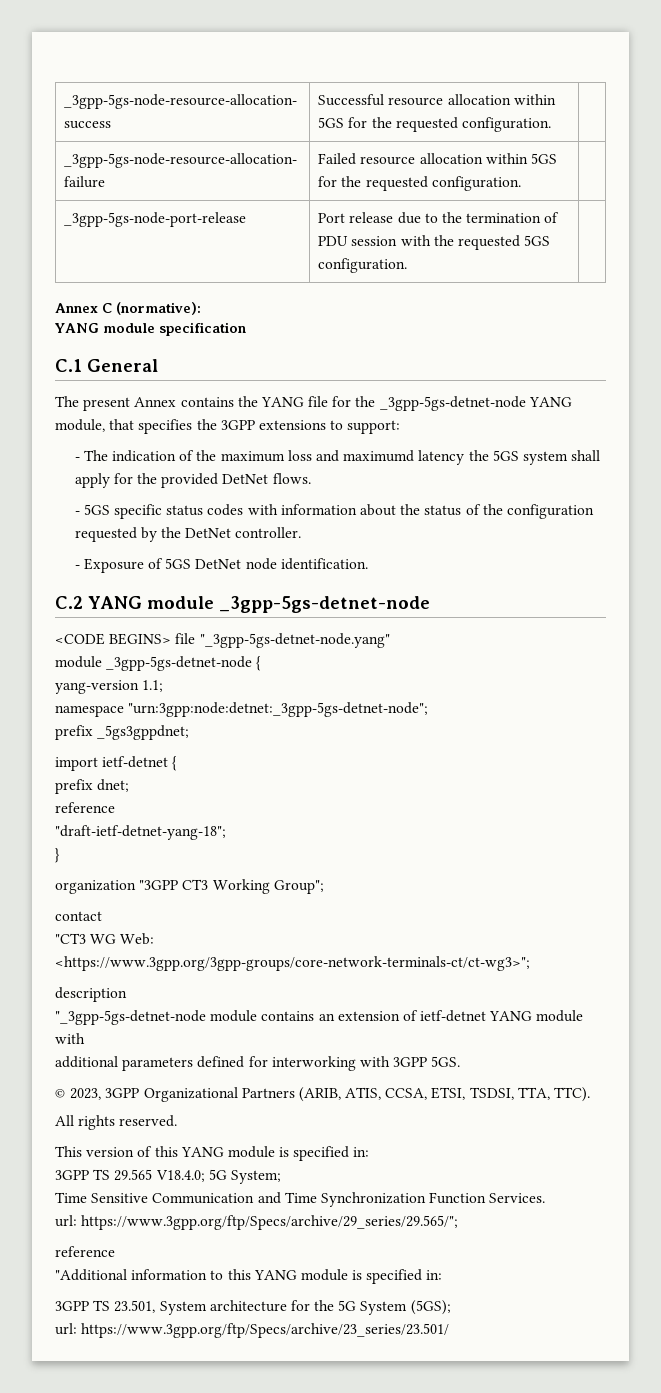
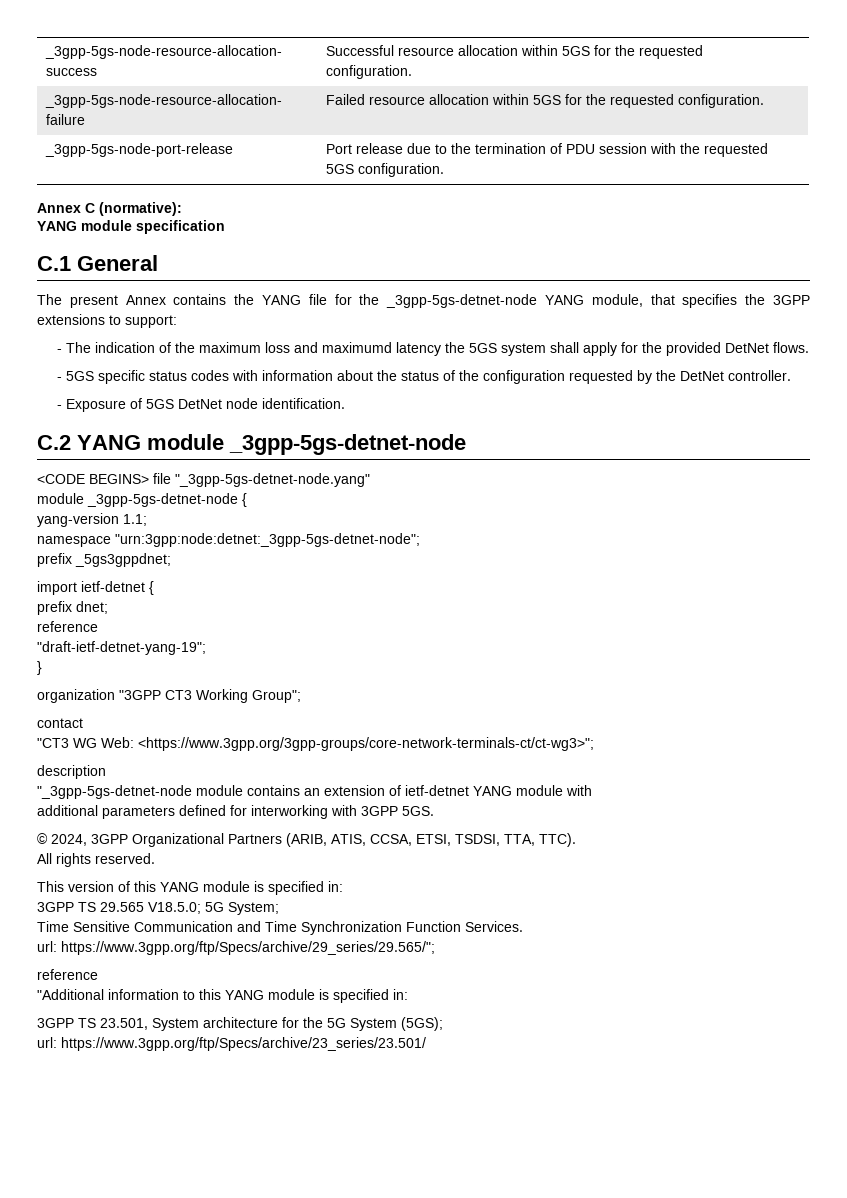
- "draft-ietf-detnet-yang-18";
+ "draft-ietf-detnet-yang-19";
- © 2023, 3GPP Organizational Partners (ARIB, ATIS, CCSA, ETSI, TSDSI, TTA, TTC).
+ © 2024, 3GPP Organizational Partners (ARIB, ATIS, CCSA, ETSI, TSDSI, TTA, TTC).
- 3GPP TS 29.565 V18.4.0; 5G System;
+ 3GPP TS 29.565 V18.5.0; 5G System;

